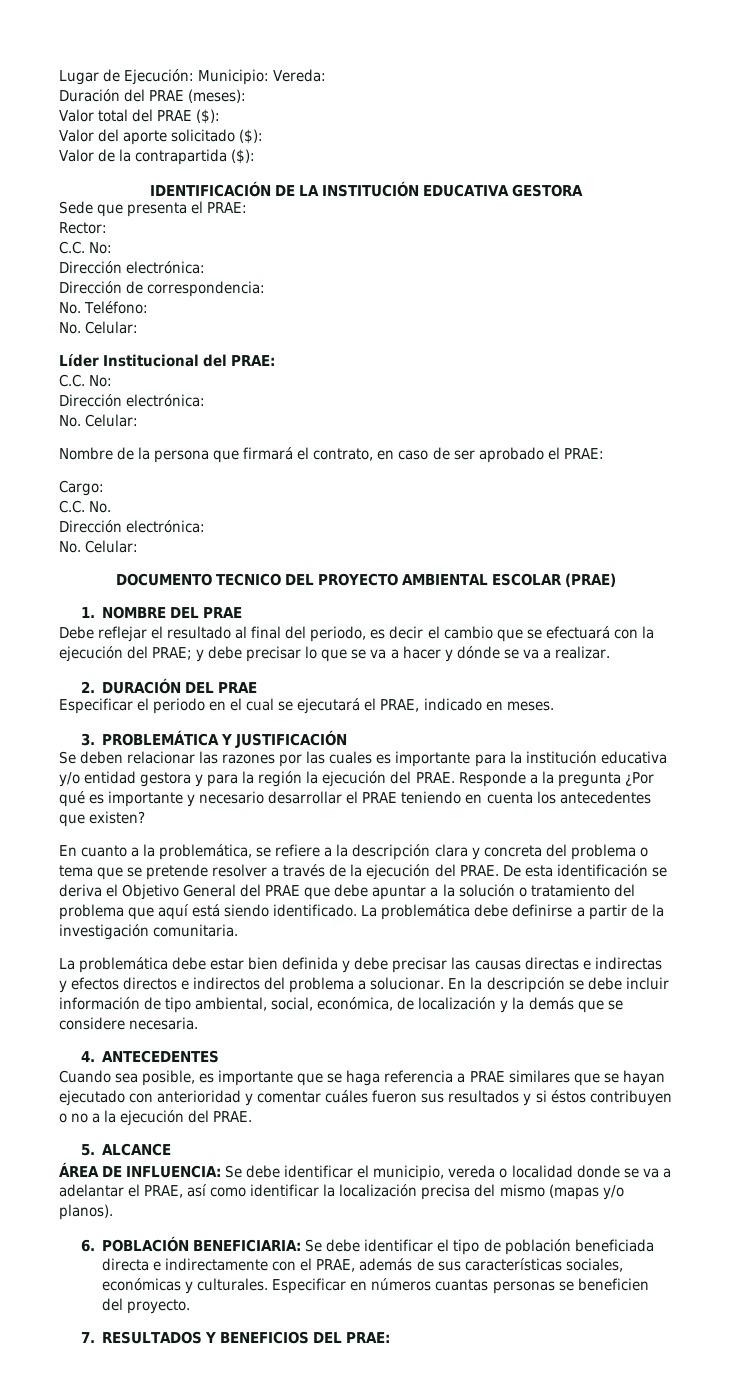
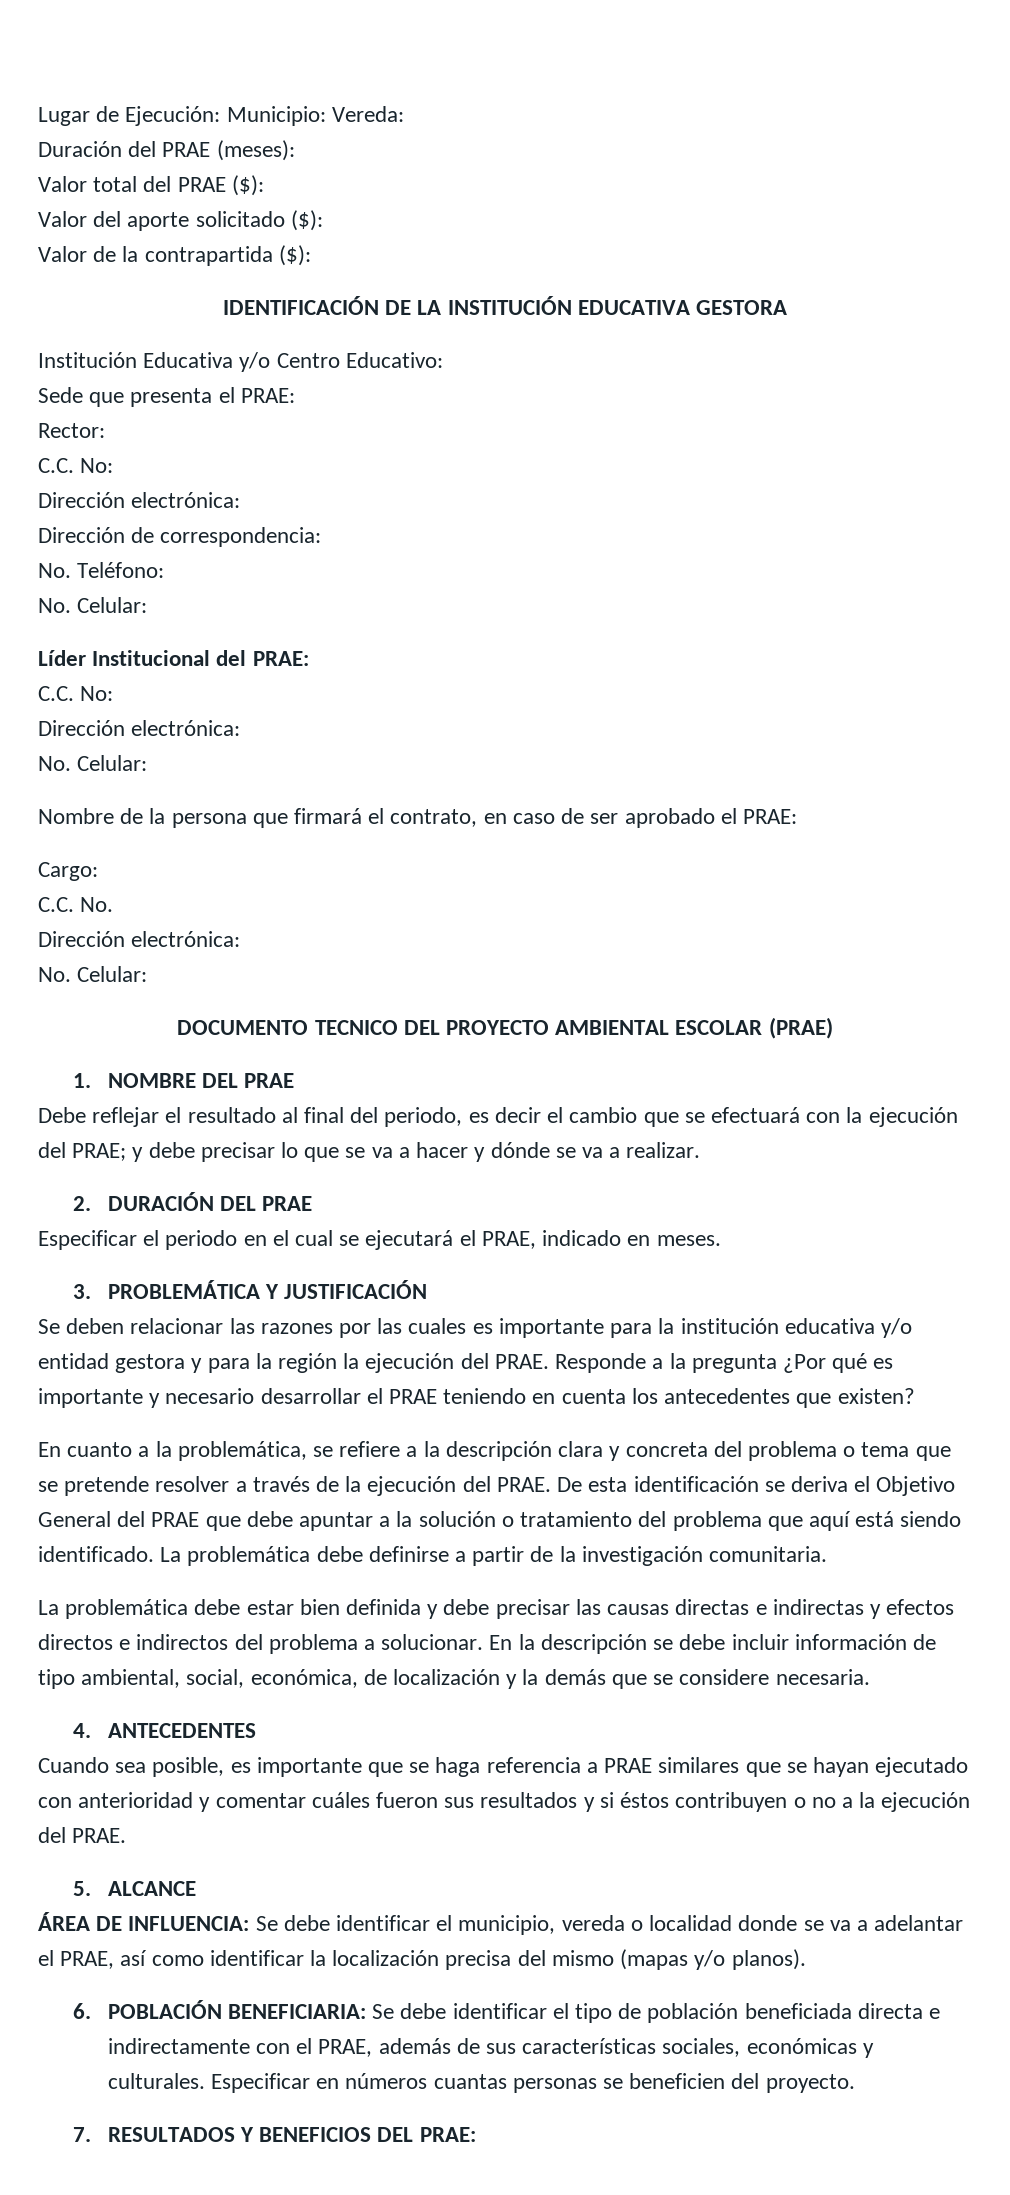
+ Institución Educativa y/o Centro Educativo:

